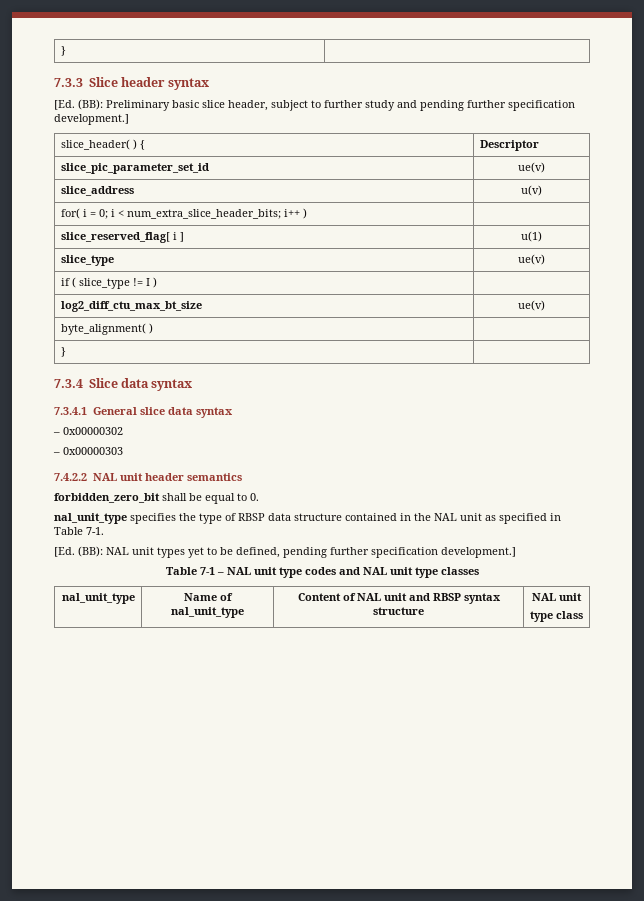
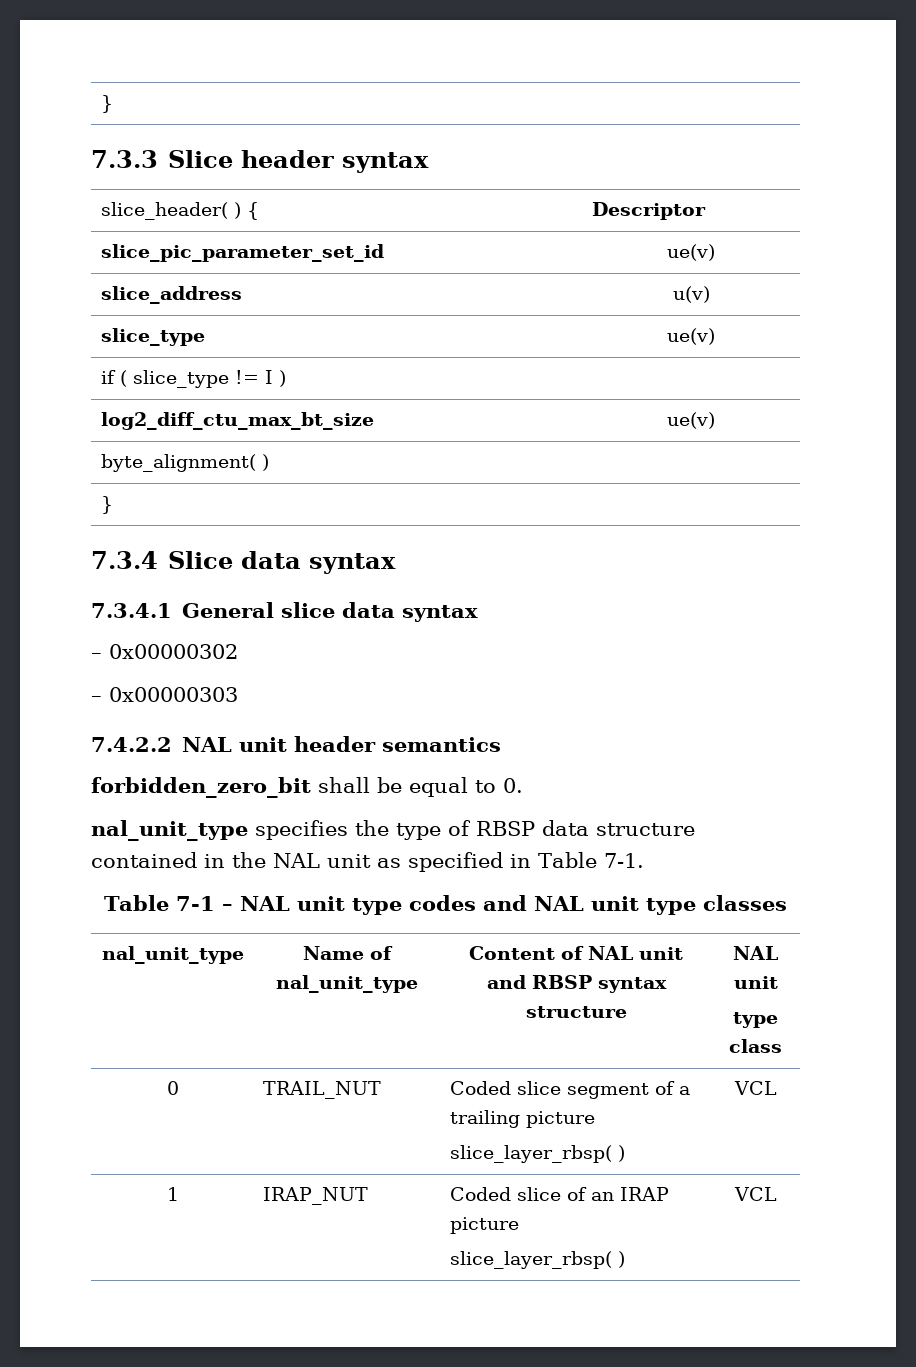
- [Ed. (BB): Preliminary basic slice header, subject to further study and pending further specification development.]
- for( i = 0; i < num_extra_slice_header_bits; i++ ) |
- slice_reserved_flag[ i ] | u(1)
- [Ed. (BB): NAL unit types yet to be defined, pending further specification development.]
+ 0 | TRAIL_NUT | Coded slice segment of a trailing picture
+ slice_layer_rbsp( ) | VCL
+ 1 | IRAP_NUT | Coded slice of an IRAP picture
+ slice_layer_rbsp( ) | VCL

